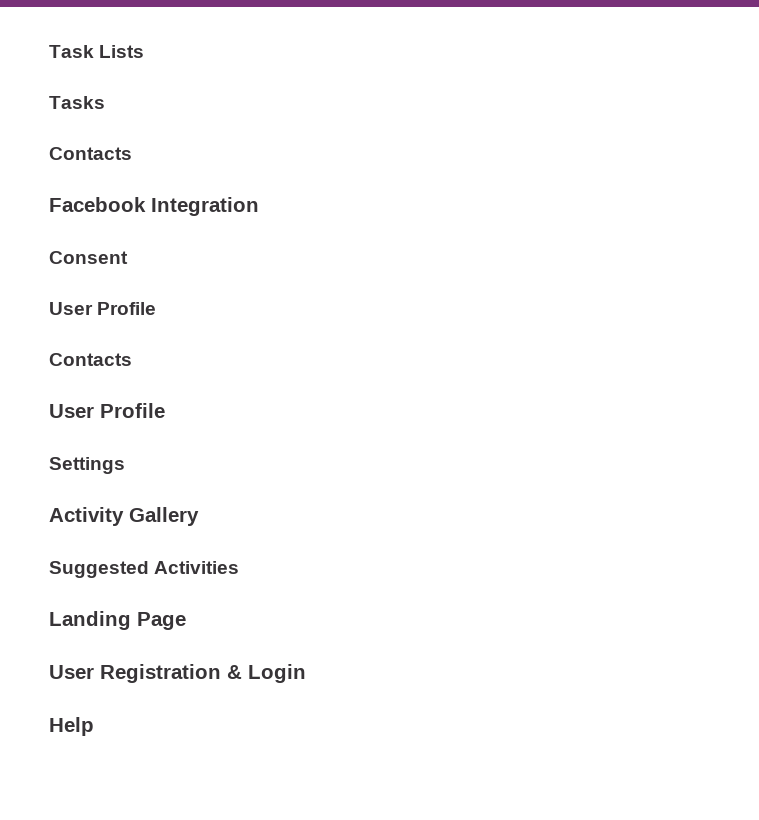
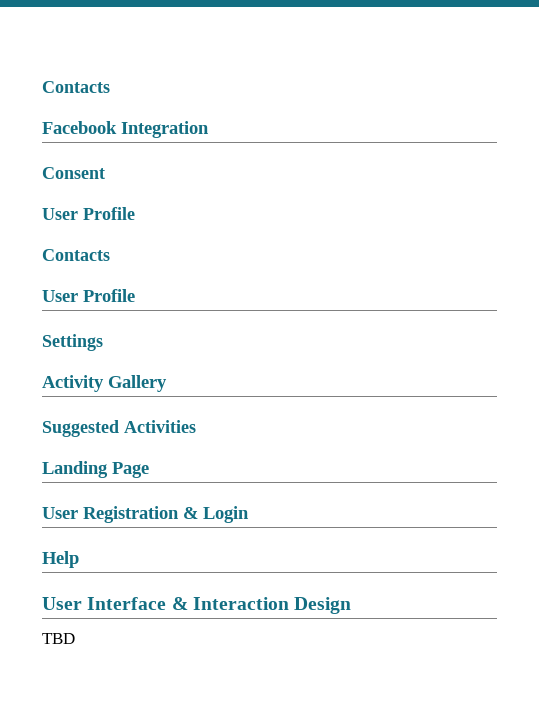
- Task Lists
- Tasks
+ User Interface & Interaction Design
+ TBD

